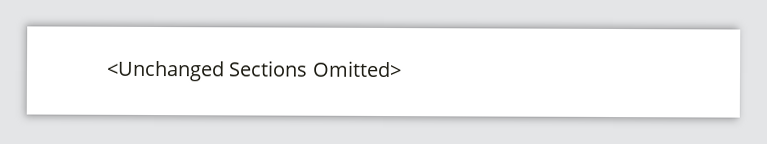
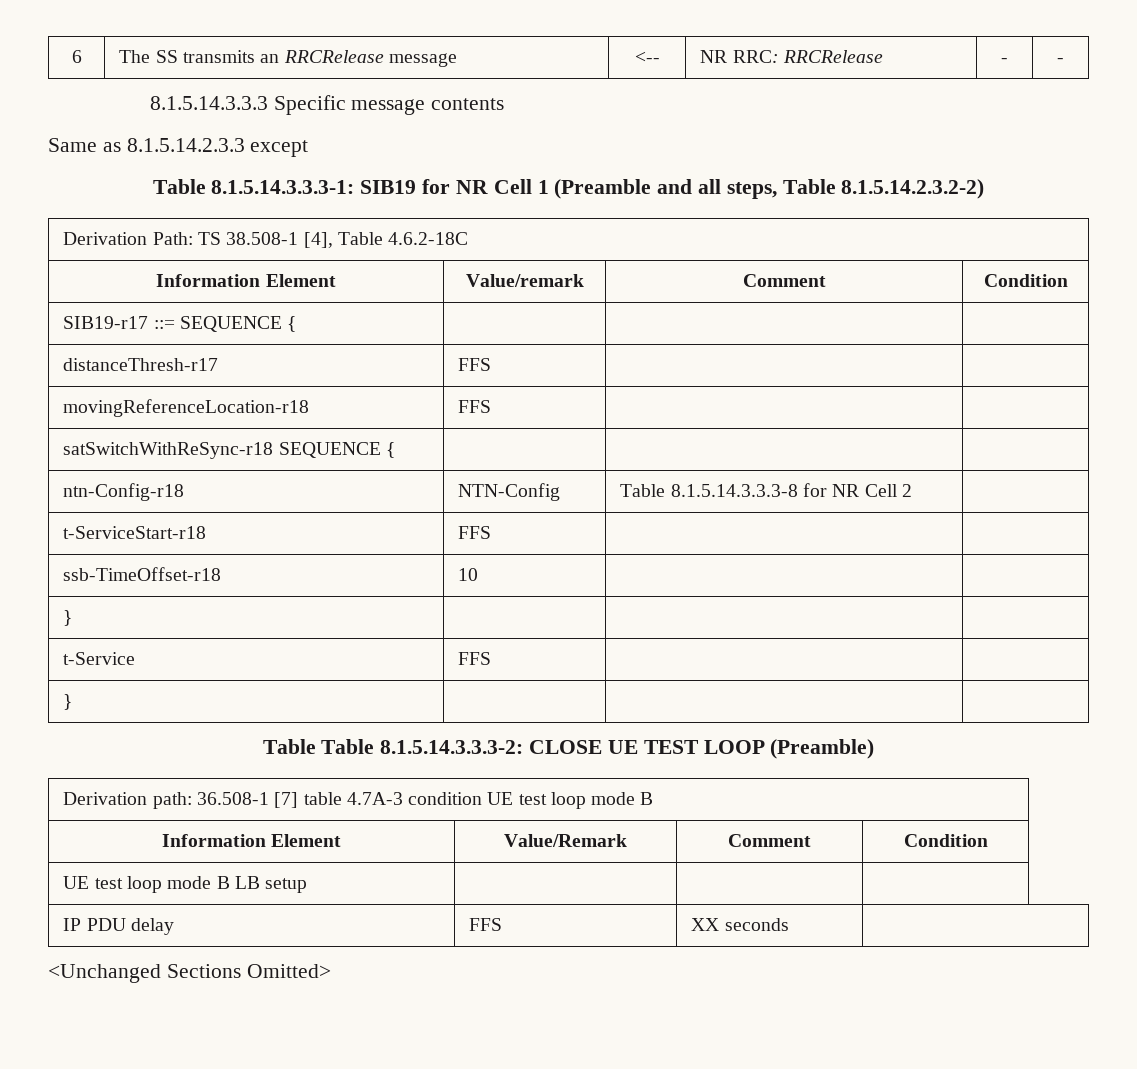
+ 6 | The SS transmits an RRCRelease message | <-- | NR RRC: RRCRelease | - | -
+ 8.1.5.14.3.3.3 Specific message contents
+ Same as 8.1.5.14.2.3.3 except
+ Table 8.1.5.14.3.3.3-1: SIB19 for NR Cell 1 (Preamble and all steps, Table 8.1.5.14.2.3.2-2)
+ Derivation Path: TS 38.508-1 [4], Table 4.6.2-18C
+ Information Element | Value/remark | Comment | Condition
+ SIB19-r17 ::= SEQUENCE { | | |
+ distanceThresh-r17 | FFS | |
+ movingReferenceLocation-r18 | FFS | |
+ satSwitchWithReSync-r18 SEQUENCE { | | |
+ ntn-Config-r18 | NTN-Config | Table 8.1.5.14.3.3.3-8 for NR Cell 2 |
+ t-ServiceStart-r18 | FFS | |
+ ssb-TimeOffset-r18 | 10 | |
+ } | | |
+ t-Service | FFS | |
+ } | | |
+ Table Table 8.1.5.14.3.3.3-2: CLOSE UE TEST LOOP (Preamble)
+ Derivation path: 36.508-1 [7] table 4.7A-3 condition UE test loop mode B
+ Information Element | Value/Remark | Comment | Condition
+ UE test loop mode B LB setup | | |
+ IP PDU delay | FFS | XX seconds |

